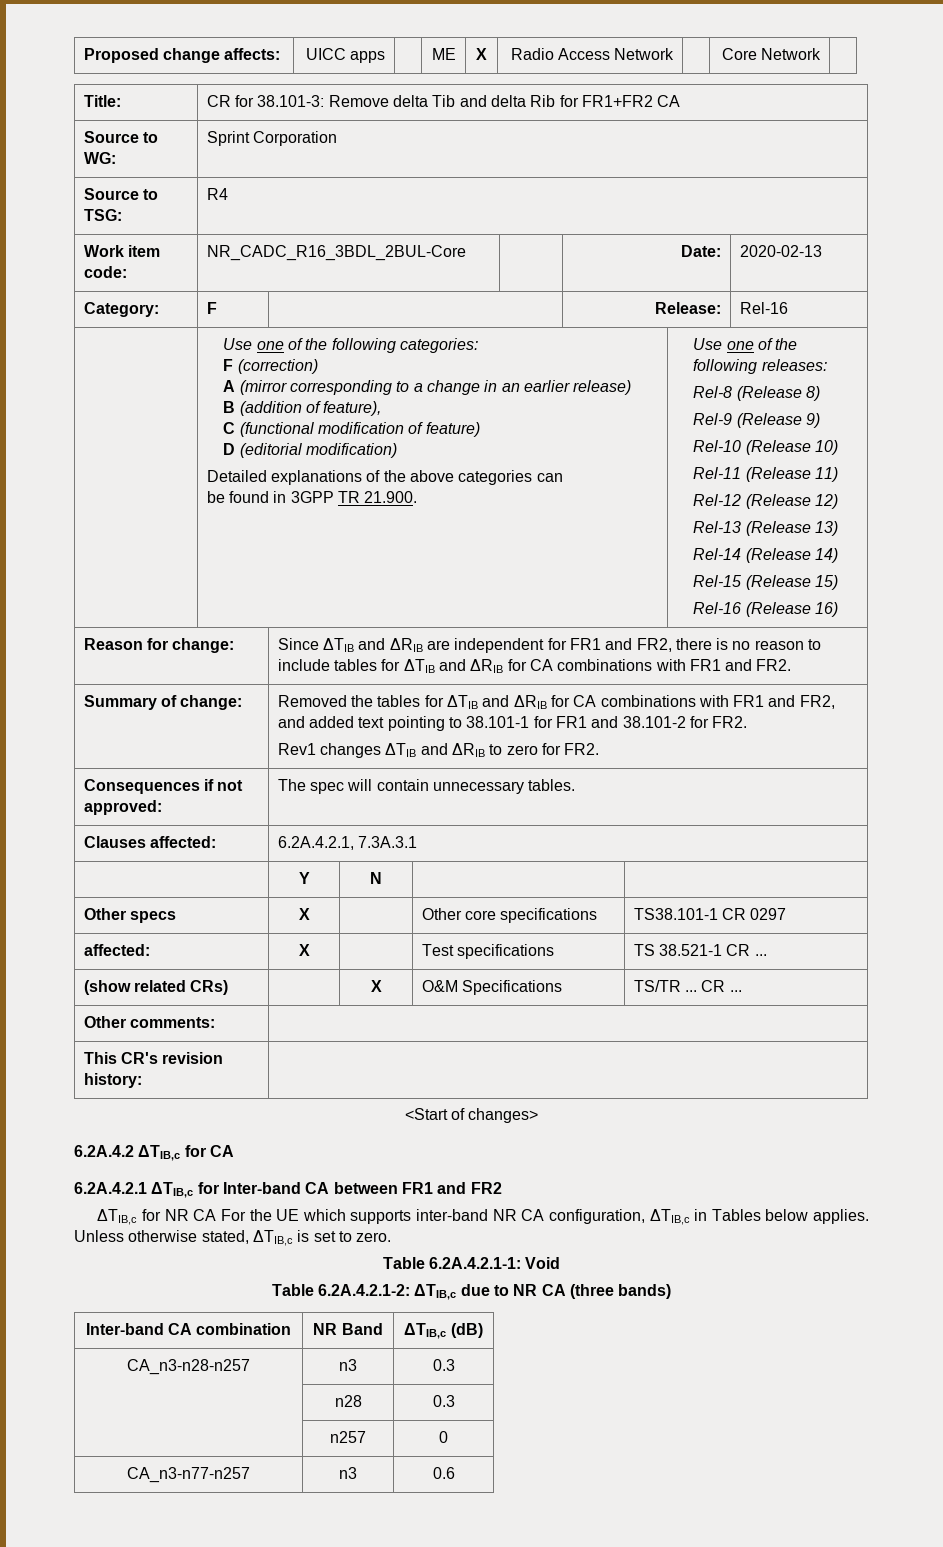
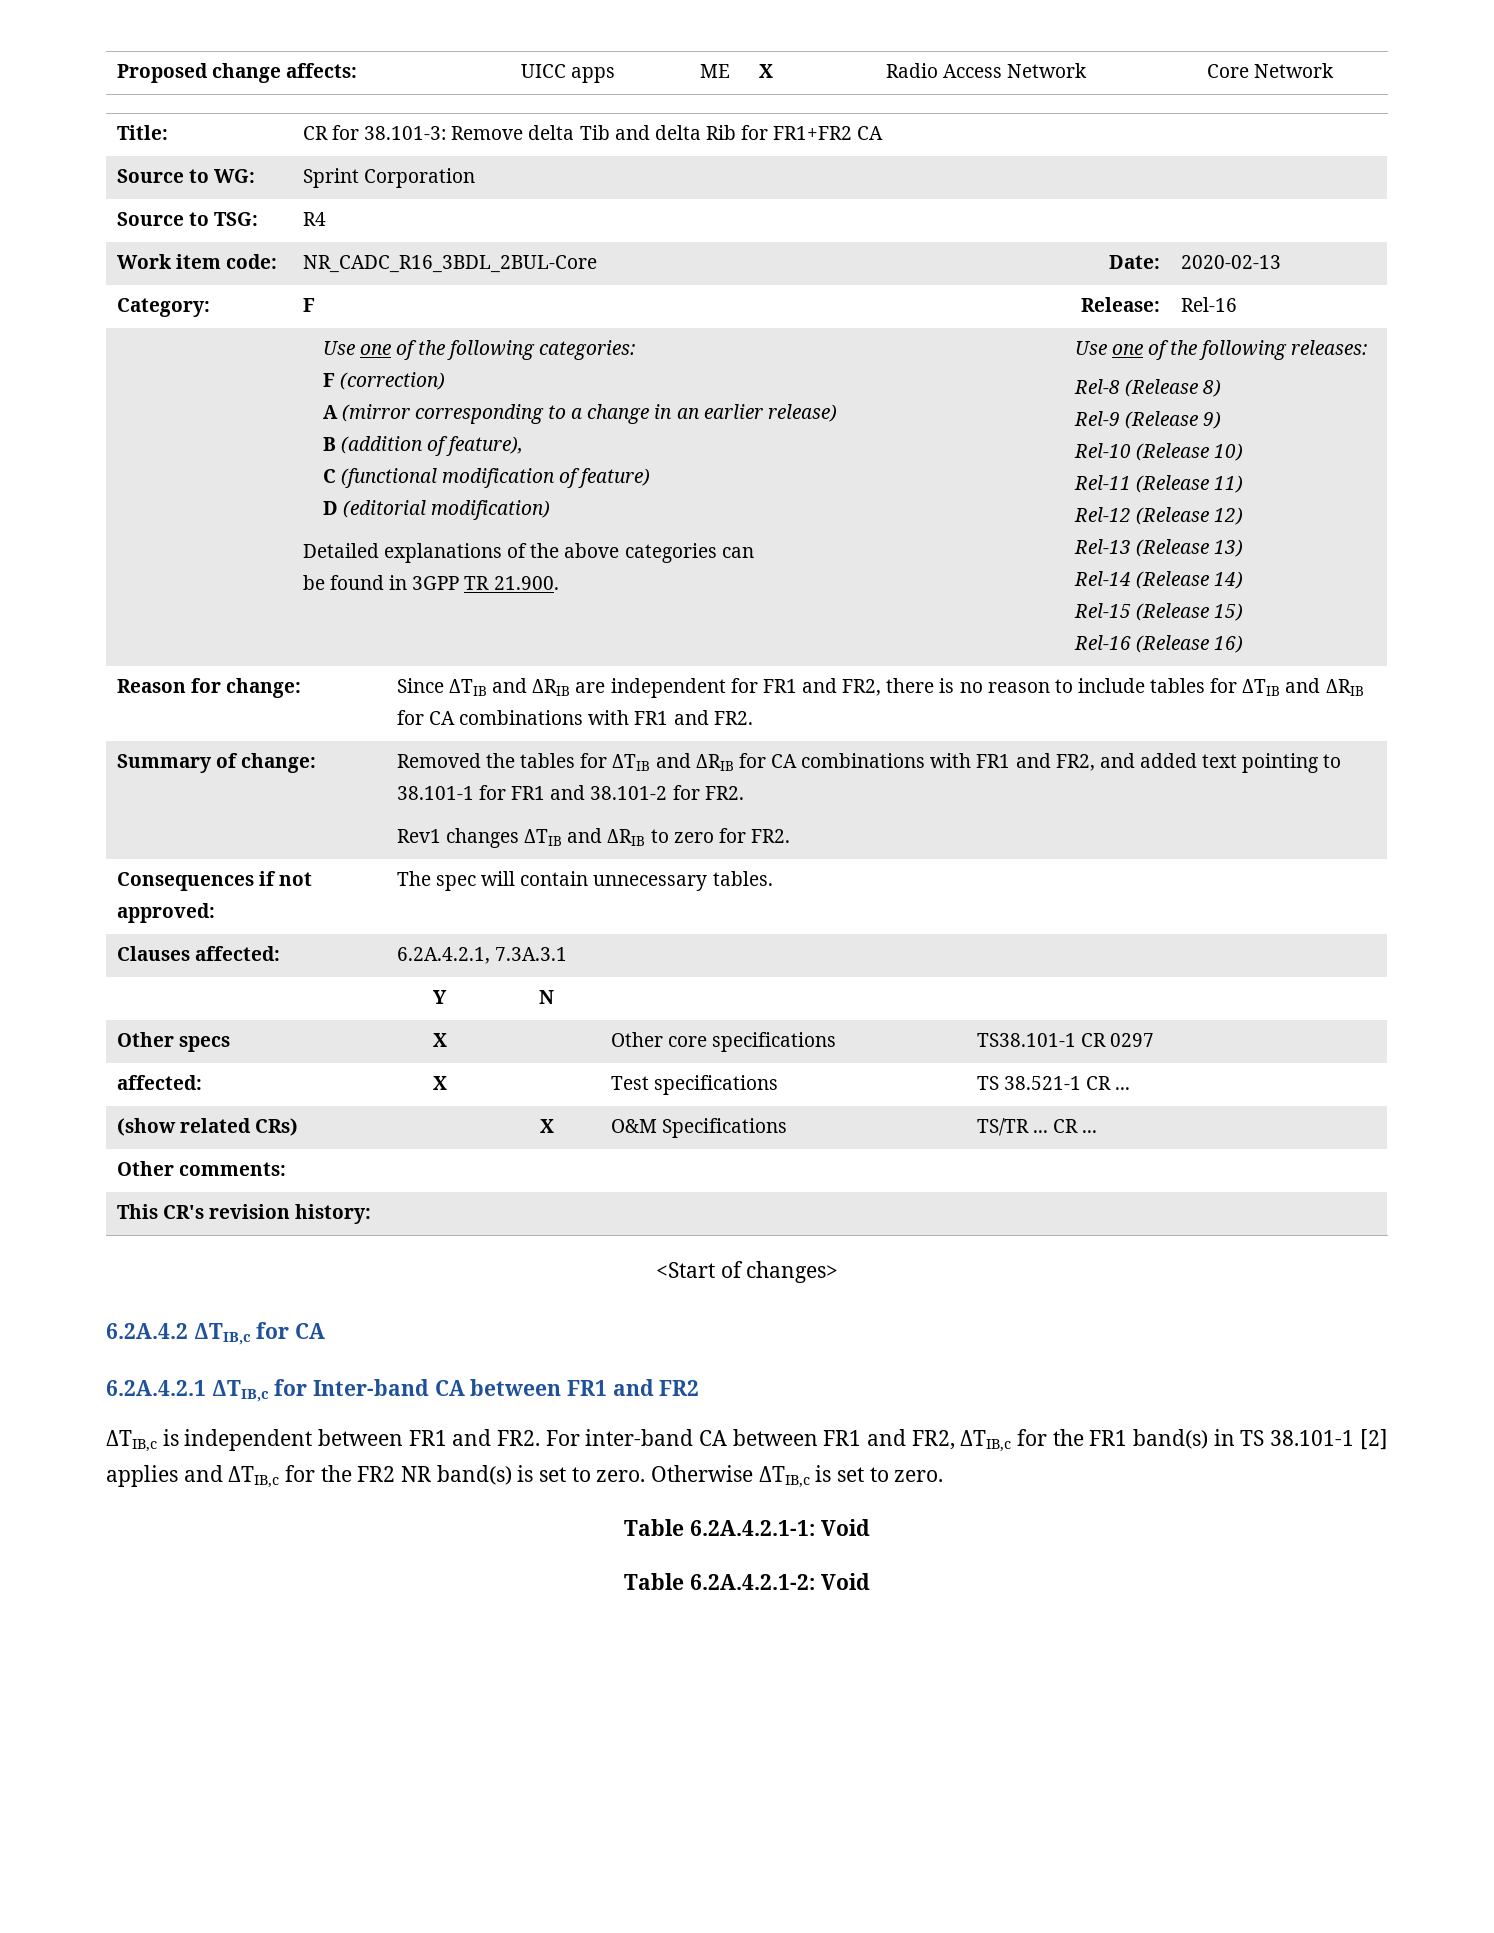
- ΔTIB,c for NR CA For the UE which supports inter-band NR CA configuration, ΔTIB,c in Tables below applies. Unless otherwise stated, ΔTIB,c is set to zero.
+ ΔTIB,c is independent between FR1 and FR2. For inter-band CA between FR1 and FR2, ΔTIB,c for the FR1 band(s) in TS 38.101-1 [2] applies and ΔTIB,c for the FR2 NR band(s) is set to zero. Otherwise ΔTIB,c is set to zero.
- Table 6.2A.4.2.1-2: ΔTIB,c due to NR CA (three bands)
- Inter-band CA combination | NR Band | ΔTIB,c (dB)
- CA_n3-n28-n257 | n3 | 0.3
- | n28 | 0.3
- | n257 | 0
- CA_n3-n77-n257 | n3 | 0.6
+ Table 6.2A.4.2.1-2: Void

